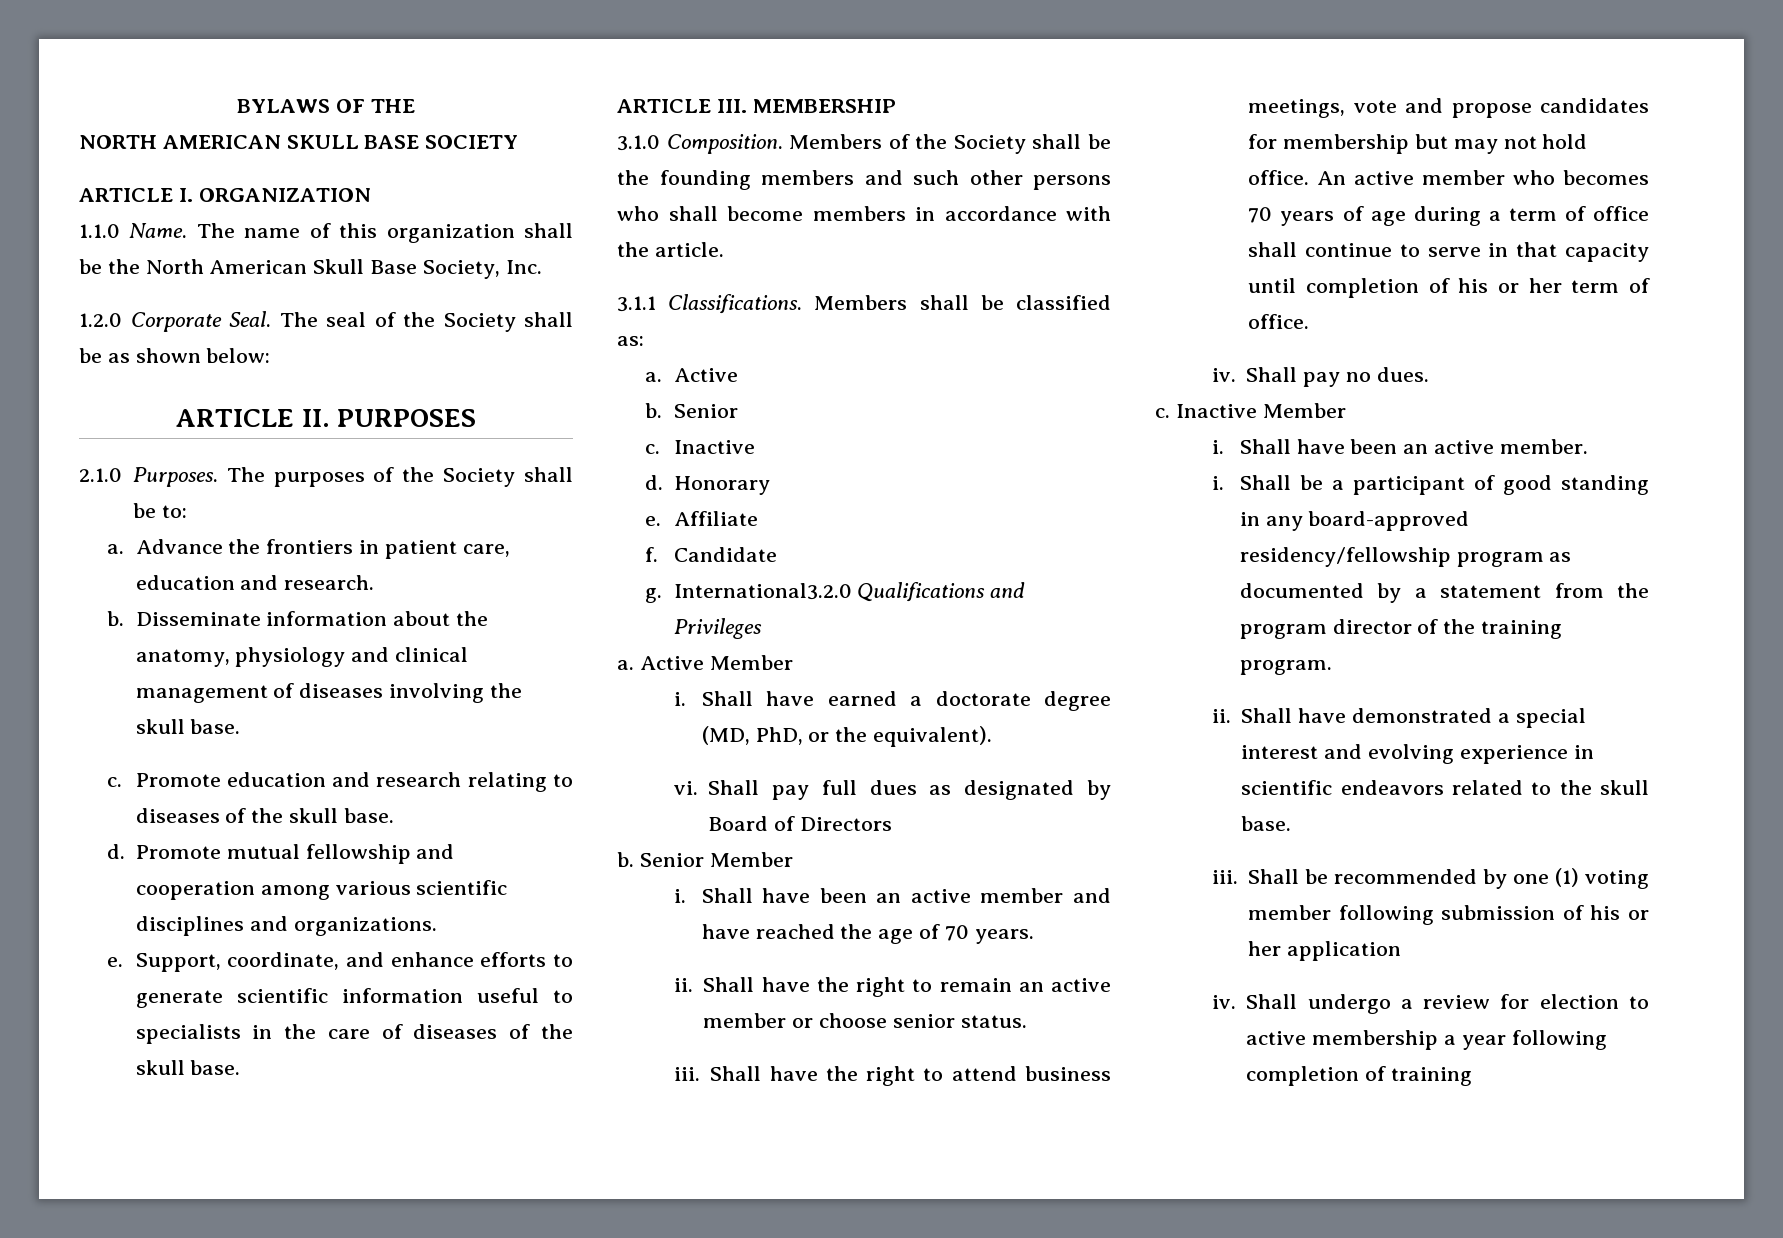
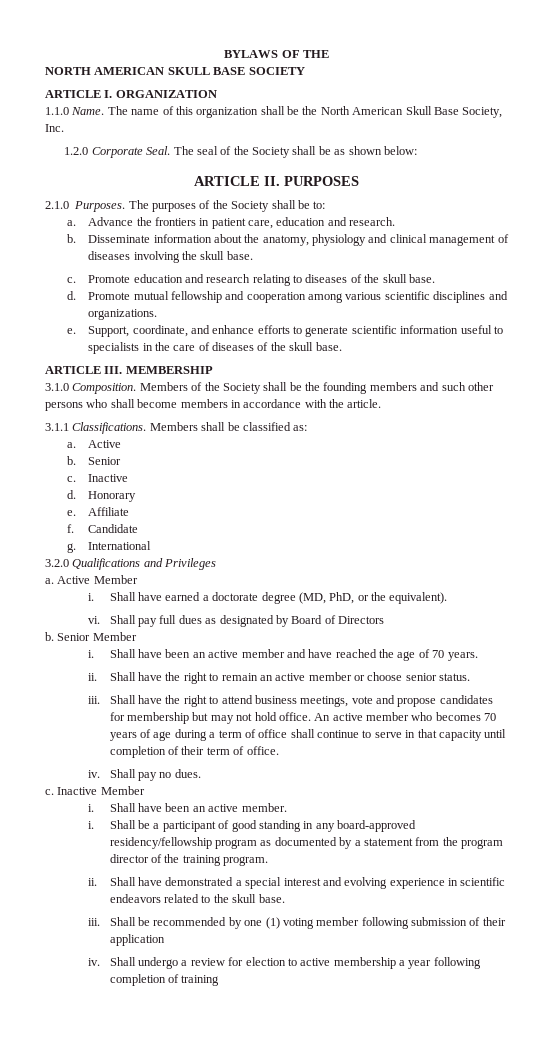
- International3.2.0 Qualifications and Privileges
+ International
+ 3.2.0 Qualifications and Privileges
- An active member who becomes 70 years of age during a term of office shall continue to serve in that capacity until completion of his or her term of office.
+ An active member who becomes 70 years of age during a term of office shall continue to serve in that capacity until completion of their term of office.
- Shall be recommended by one (1) voting member following submission of his or her application
+ Shall be recommended by one (1) voting member following submission of their application

